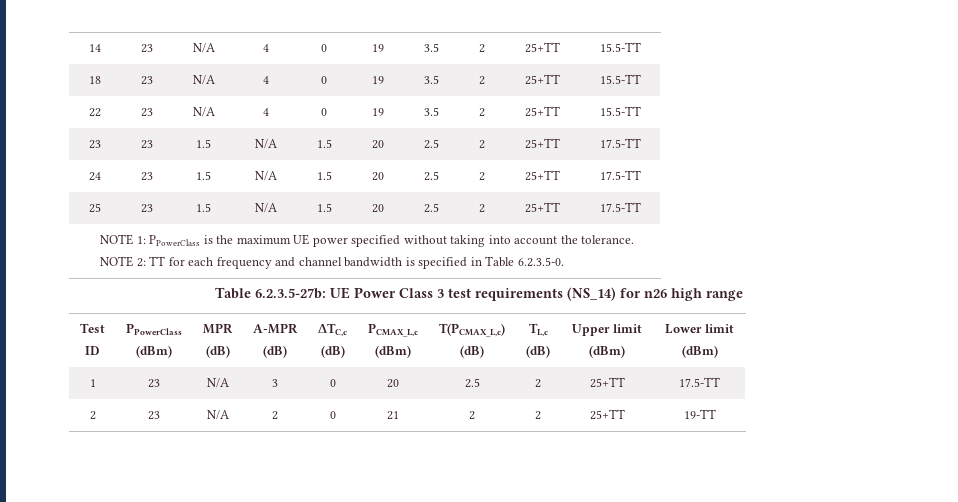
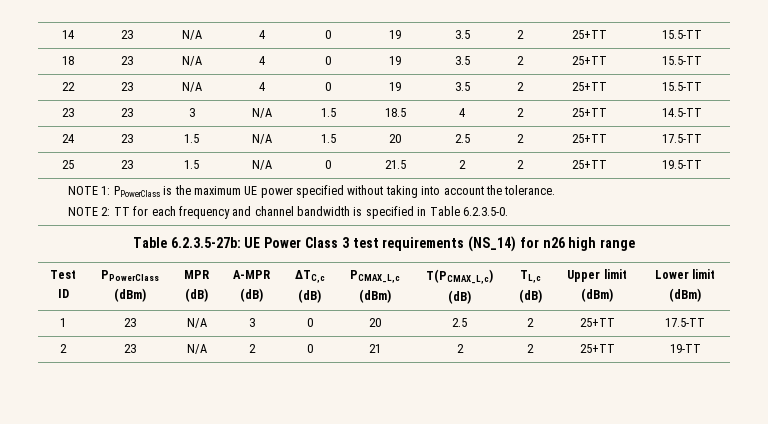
- 23 | 23 | 1.5 | N/A | 1.5 | 20 | 2.5 | 2 | 25+TT | 17.5-TT
+ 23 | 23 | 3 | N/A | 1.5 | 18.5 | 4 | 2 | 25+TT | 14.5-TT
- 25 | 23 | 1.5 | N/A | 1.5 | 20 | 2.5 | 2 | 25+TT | 17.5-TT
+ 25 | 23 | 1.5 | N/A | 0 | 21.5 | 2 | 2 | 25+TT | 19.5-TT

